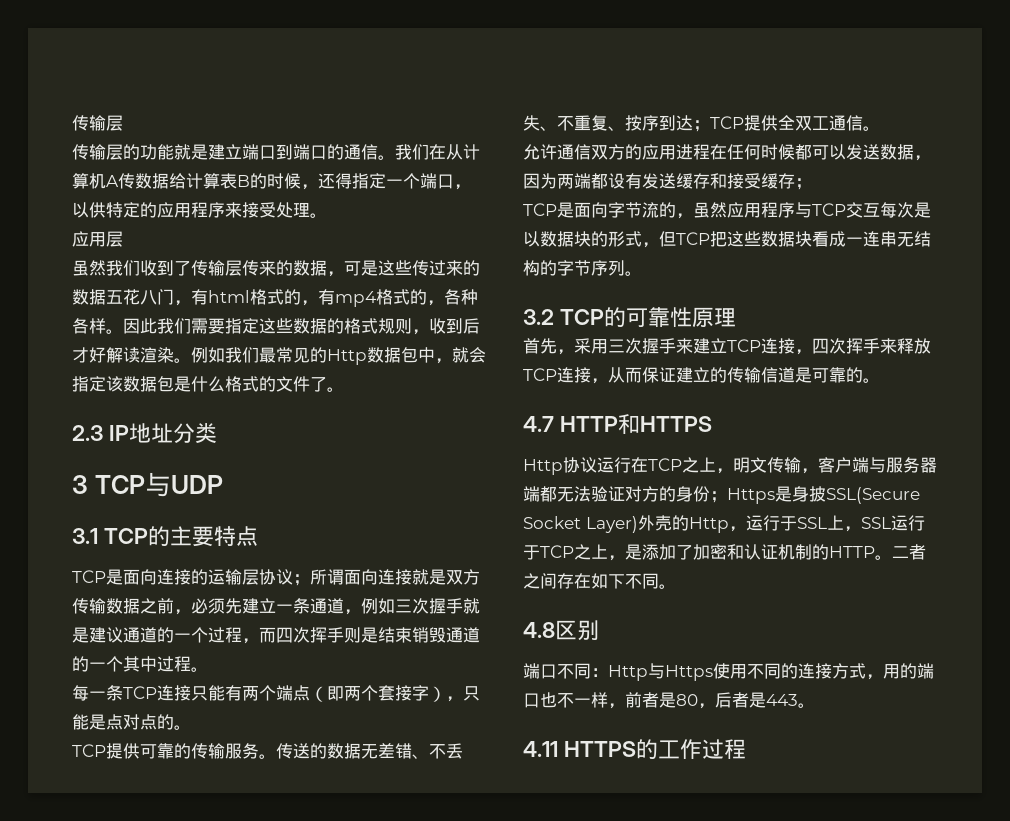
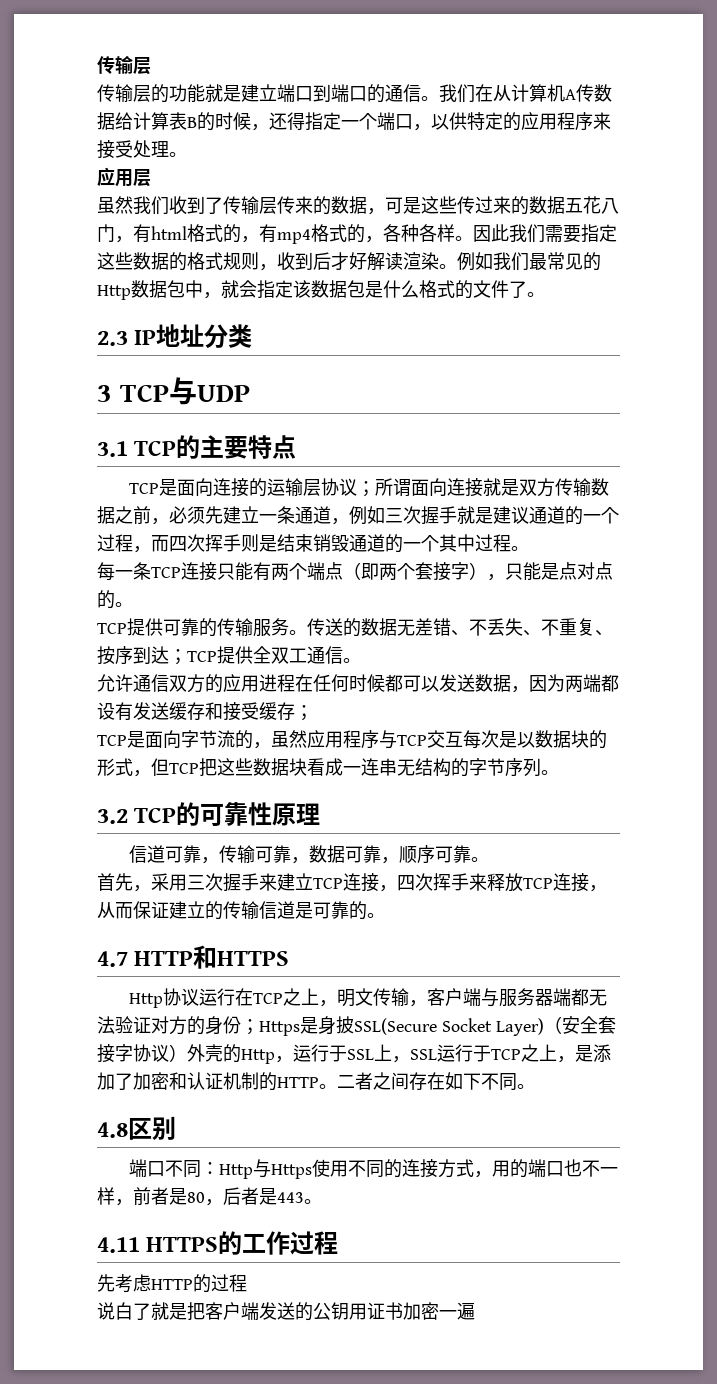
+ 信道可靠，传输可靠，数据可靠，顺序可靠。
- Http协议运行在TCP之上，明文传输，客户端与服务器端都无法验证对方的身份；Https是身披SSL(Secure Socket Layer)外壳的Http，运行于SSL上，SSL运行于TCP之上，是添加了加密和认证机制的HTTP。
+ Http协议运行在TCP之上，明文传输，客户端与服务器端都无法验证对方的身份；Https是身披SSL(Secure Socket Layer)（安全套接字协议）外壳的Http，运行于SSL上，SSL运行于TCP之上，是添加了加密和认证机制的HTTP。
+ 先考虑HTTP的过程
+ 说白了就是把客户端发送的公钥用证书加密一遍

